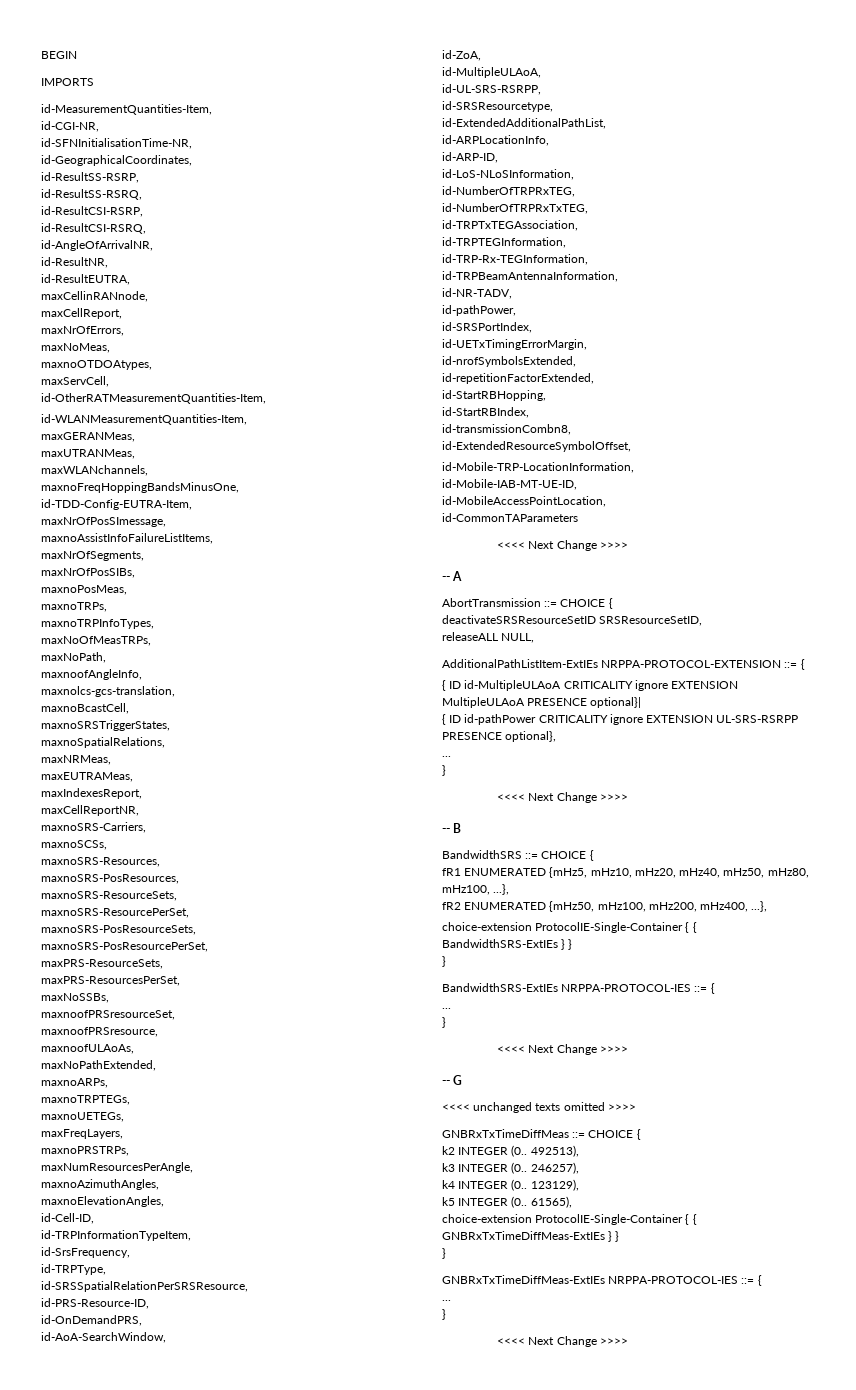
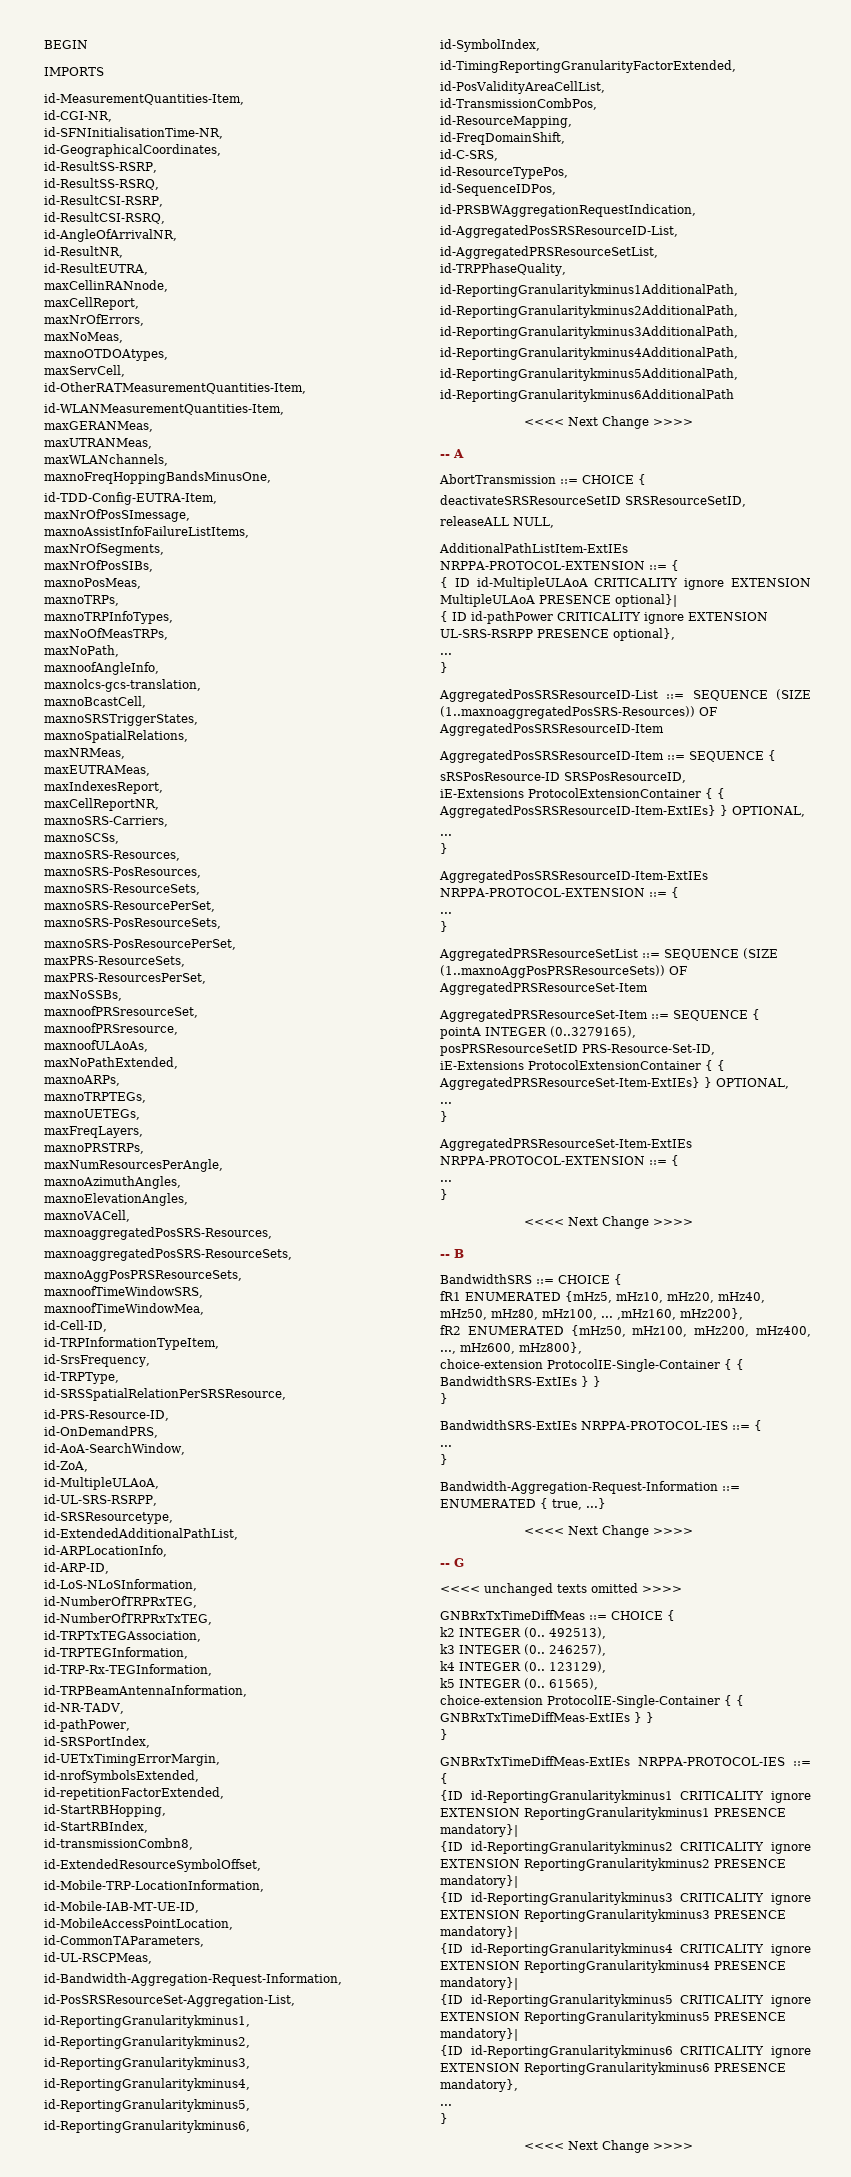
+ maxnoVACell,
+ maxnoaggregatedPosSRS-Resources,
+ maxnoaggregatedPosSRS-ResourceSets,
+ maxnoAggPosPRSResourceSets,
+ maxnoofTimeWindowSRS,
+ maxnoofTimeWindowMea,
- id-CommonTAParameters
+ id-CommonTAParameters,
+ id-UL-RSCPMeas,
+ id-Bandwidth-Aggregation-Request-Information,
+ id-PosSRSResourceSet-Aggregation-List,
+ id-ReportingGranularitykminus1,
+ id-ReportingGranularitykminus2,
+ id-ReportingGranularitykminus3,
+ id-ReportingGranularitykminus4,
+ id-ReportingGranularitykminus5,
+ id-ReportingGranularitykminus6,
+ id-SymbolIndex,
+ id-TimingReportingGranularityFactorExtended,
+ id-PosValidityAreaCellList,
+ id-TransmissionCombPos,
+ id-ResourceMapping,
+ id-FreqDomainShift,
+ id-C-SRS,
+ id-ResourceTypePos,
+ id-SequenceIDPos,
+ id-PRSBWAggregationRequestIndication,
+ id-AggregatedPosSRSResourceID-List,
+ id-AggregatedPRSResourceSetList,
+ id-TRPPhaseQuality,
+ id-ReportingGranularitykminus1AdditionalPath,
+ id-ReportingGranularitykminus2AdditionalPath,
+ id-ReportingGranularitykminus3AdditionalPath,
+ id-ReportingGranularitykminus4AdditionalPath,
+ id-ReportingGranularitykminus5AdditionalPath,
+ id-ReportingGranularitykminus6AdditionalPath
+ AggregatedPosSRSResourceID-List ::= SEQUENCE (SIZE (1..maxnoaggregatedPosSRS-Resources)) OF AggregatedPosSRSResourceID-Item
+ AggregatedPosSRSResourceID-Item ::= SEQUENCE {
+ sRSPosResource-ID SRSPosResourceID,
+ iE-Extensions ProtocolExtensionContainer { { AggregatedPosSRSResourceID-Item-ExtIEs} } OPTIONAL,
+ ...
+ }
+ AggregatedPosSRSResourceID-Item-ExtIEs NRPPA-PROTOCOL-EXTENSION ::= {
+ ...
+ }
+ AggregatedPRSResourceSetList ::= SEQUENCE (SIZE (1..maxnoAggPosPRSResourceSets)) OF AggregatedPRSResourceSet-Item
+ AggregatedPRSResourceSet-Item ::= SEQUENCE {
+ pointA INTEGER (0..3279165),
+ posPRSResourceSetID PRS-Resource-Set-ID,
+ iE-Extensions ProtocolExtensionContainer { { AggregatedPRSResourceSet-Item-ExtIEs} } OPTIONAL,
+ ...
+ }
+ AggregatedPRSResourceSet-Item-ExtIEs NRPPA-PROTOCOL-EXTENSION ::= {
+ ...
+ }
- fR1 ENUMERATED {mHz5, mHz10, mHz20, mHz40, mHz50, mHz80, mHz100, ...},
+ fR1 ENUMERATED {mHz5, mHz10, mHz20, mHz40, mHz50, mHz80, mHz100, ... ,mHz160, mHz200},
- fR2 ENUMERATED {mHz50, mHz100, mHz200, mHz400, ...},
+ fR2 ENUMERATED {mHz50, mHz100, mHz200, mHz400, ..., mHz600, mHz800},
+ Bandwidth-Aggregation-Request-Information ::= ENUMERATED { true, ...}
+ {ID id-ReportingGranularitykminus1 CRITICALITY ignore EXTENSION ReportingGranularitykminus1 PRESENCE mandatory}|
+ {ID id-ReportingGranularitykminus2 CRITICALITY ignore EXTENSION ReportingGranularitykminus2 PRESENCE mandatory}|
+ {ID id-ReportingGranularitykminus3 CRITICALITY ignore EXTENSION ReportingGranularitykminus3 PRESENCE mandatory}|
+ {ID id-ReportingGranularitykminus4 CRITICALITY ignore EXTENSION ReportingGranularitykminus4 PRESENCE mandatory}|
+ {ID id-ReportingGranularitykminus5 CRITICALITY ignore EXTENSION ReportingGranularitykminus5 PRESENCE mandatory}|
+ {ID id-ReportingGranularitykminus6 CRITICALITY ignore EXTENSION ReportingGranularitykminus6 PRESENCE mandatory},

